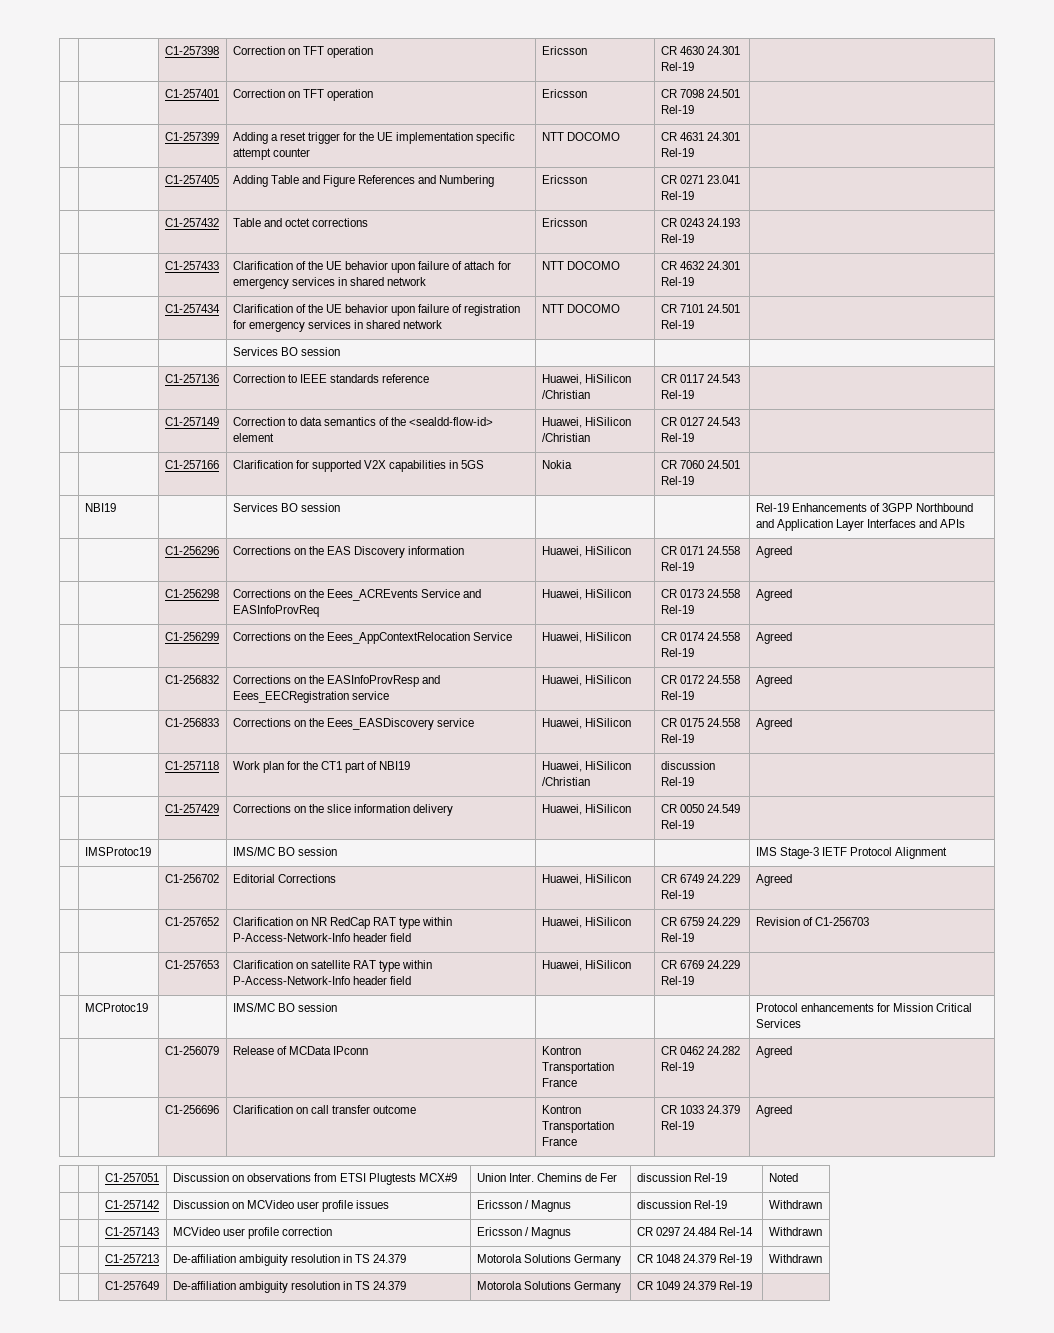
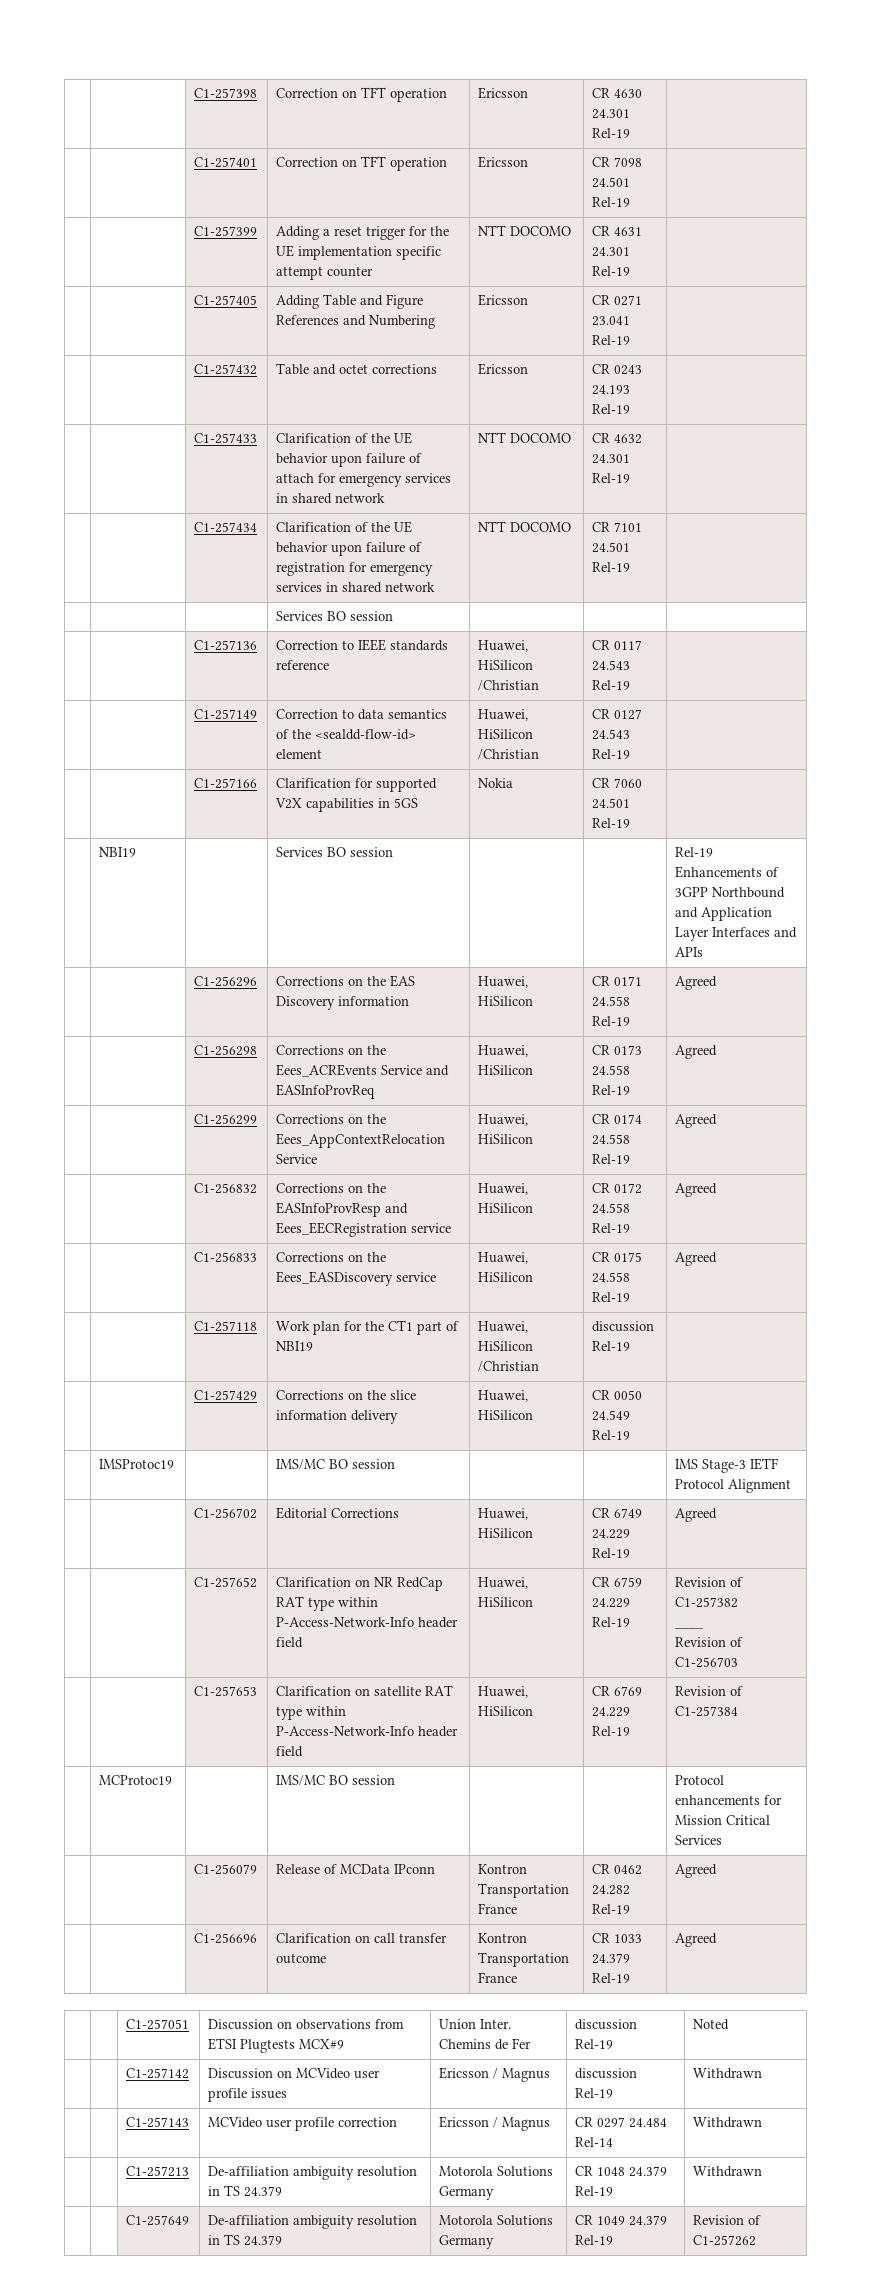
- | | C1-257652 | Clarification on NR RedCap RAT type within P-Access-Network-Info header field | Huawei, HiSilicon | CR 6759 24.229 Rel-19 | Revision of C1-256703
+ | | C1-257652 | Clarification on NR RedCap RAT type within P-Access-Network-Info header field | Huawei, HiSilicon | CR 6759 24.229 Rel-19 | Revision of C1-257382
+ ____
+ Revision of C1-256703
- | | C1-257653 | Clarification on satellite RAT type within P-Access-Network-Info header field | Huawei, HiSilicon | CR 6769 24.229 Rel-19 |
+ | | C1-257653 | Clarification on satellite RAT type within P-Access-Network-Info header field | Huawei, HiSilicon | CR 6769 24.229 Rel-19 | Revision of C1-257384
- | | C1-257649 | De-affiliation ambiguity resolution in TS 24.379 | Motorola Solutions Germany | CR 1049 24.379 Rel-19 |
+ | | C1-257649 | De-affiliation ambiguity resolution in TS 24.379 | Motorola Solutions Germany | CR 1049 24.379 Rel-19 | Revision of C1-257262

